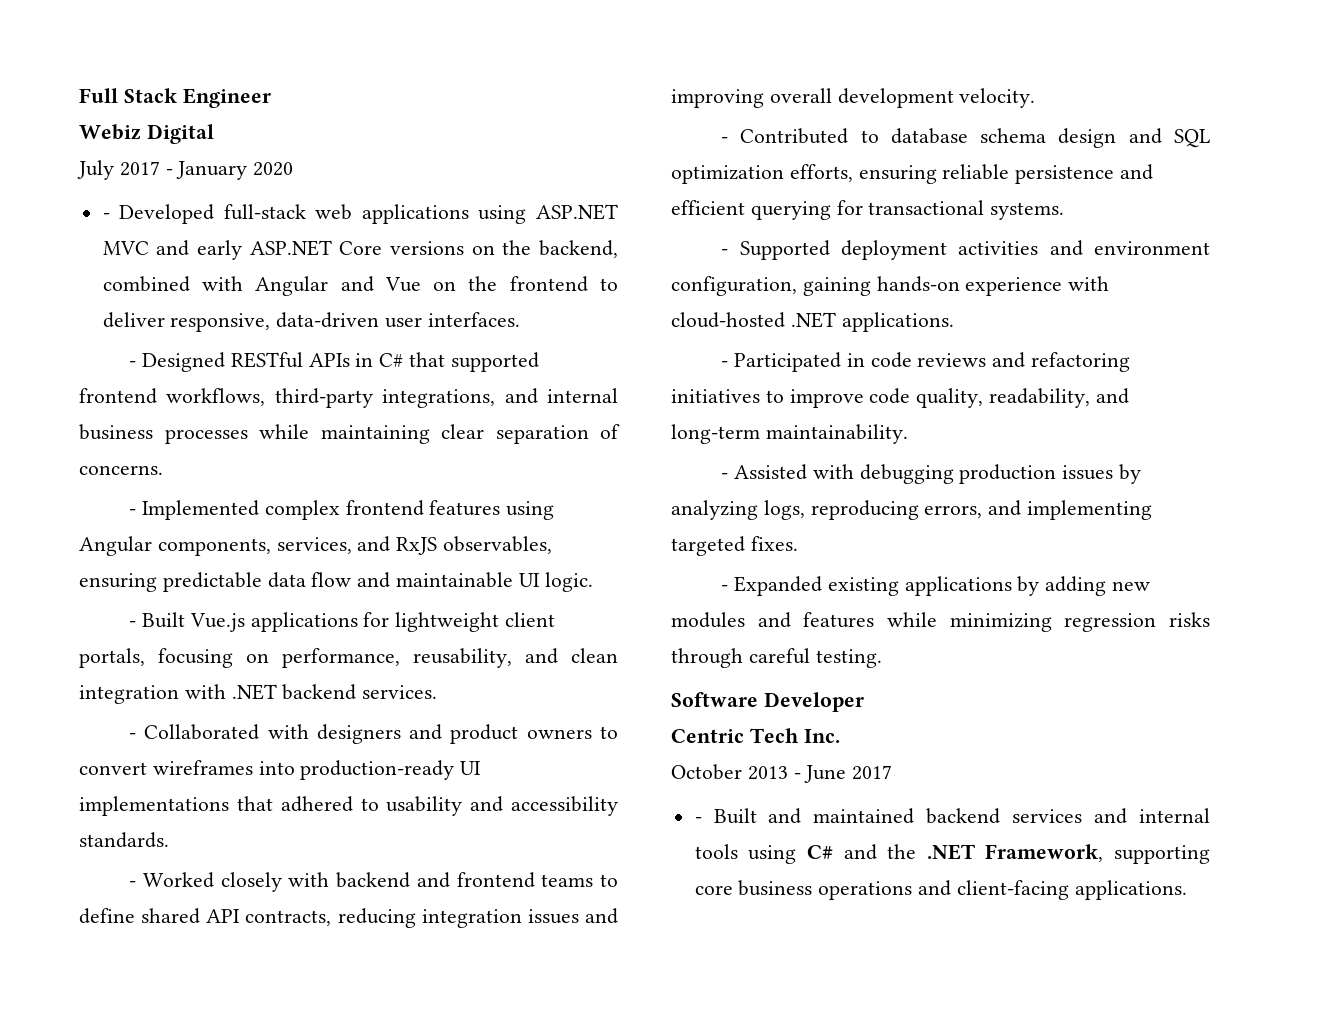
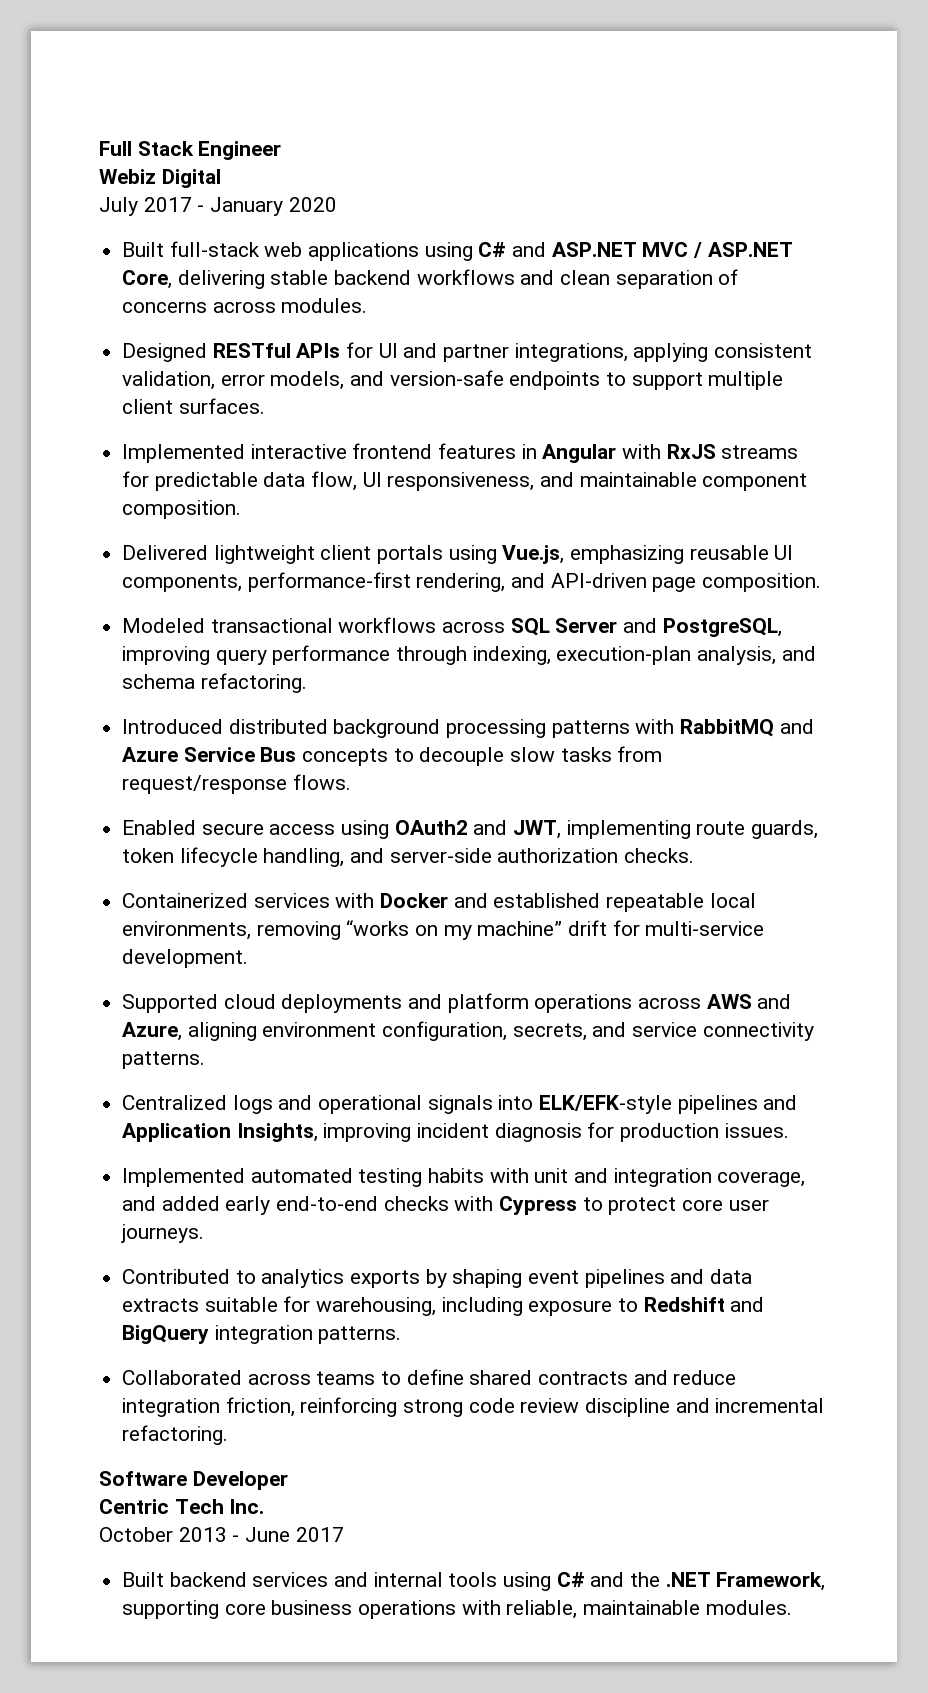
- - Developed full-stack web applications using ASP.NET MVC and early ASP.NET Core versions on the backend, combined with Angular and Vue on the frontend to deliver responsive, data-driven user interfaces.
- - Designed RESTful APIs in C# that supported frontend workflows, third-party integrations, and internal business processes while maintaining clear separation of concerns.
- - Implemented complex frontend features using Angular components, services, and RxJS observables, ensuring predictable data flow and maintainable UI logic.
- - Built Vue.js applications for lightweight client portals, focusing on performance, reusability, and clean integration with .NET backend services.
- - Collaborated with designers and product owners to convert wireframes into production-ready UI implementations that adhered to usability and accessibility standards.
- - Worked closely with backend and frontend teams to define shared API contracts, reducing integration issues and improving overall development velocity.
- - Contributed to database schema design and SQL optimization efforts, ensuring reliable persistence and efficient querying for transactional systems.
- - Supported deployment activities and environment configuration, gaining hands-on experience with cloud-hosted .NET applications.
- - Participated in code reviews and refactoring initiatives to improve code quality, readability, and long-term maintainability.
- - Assisted with debugging production issues by analyzing logs, reproducing errors, and implementing targeted fixes.
- - Expanded existing applications by adding new modules and features while minimizing regression risks through careful testing.
+ Built full-stack web applications using C# and ASP.NET MVC / ASP.NET Core, delivering stable backend workflows and clean separation of concerns across modules.
+ Designed RESTful APIs for UI and partner integrations, applying consistent validation, error models, and version-safe endpoints to support multiple client surfaces.
+ Implemented interactive frontend features in Angular with RxJS streams for predictable data flow, UI responsiveness, and maintainable component composition.
+ Delivered lightweight client portals using Vue.js, emphasizing reusable UI components, performance-first rendering, and API-driven page composition.
+ Modeled transactional workflows across SQL Server and PostgreSQL, improving query performance through indexing, execution-plan analysis, and schema refactoring.
+ Introduced distributed background processing patterns with RabbitMQ and Azure Service Bus concepts to decouple slow tasks from request/response flows.
+ Enabled secure access using OAuth2 and JWT, implementing route guards, token lifecycle handling, and server-side authorization checks.
+ Containerized services with Docker and established repeatable local environments, removing “works on my machine” drift for multi-service development.
+ Supported cloud deployments and platform operations across AWS and Azure, aligning environment configuration, secrets, and service connectivity patterns.
+ Centralized logs and operational signals into ELK/EFK-style pipelines and Application Insights, improving incident diagnosis for production issues.
+ Implemented automated testing habits with unit and integration coverage, and added early end-to-end checks with Cypress to protect core user journeys.
+ Contributed to analytics exports by shaping event pipelines and data extracts suitable for warehousing, including exposure to Redshift and BigQuery integration patterns.
+ Collaborated across teams to define shared contracts and reduce integration friction, reinforcing strong code review discipline and incremental refactoring.
- - Built and maintained backend services and internal tools using C# and the .NET Framework, supporting core business operations and client-facing applications.
+ Built backend services and internal tools using C# and the .NET Framework, supporting core business operations with reliable, maintainable modules.

